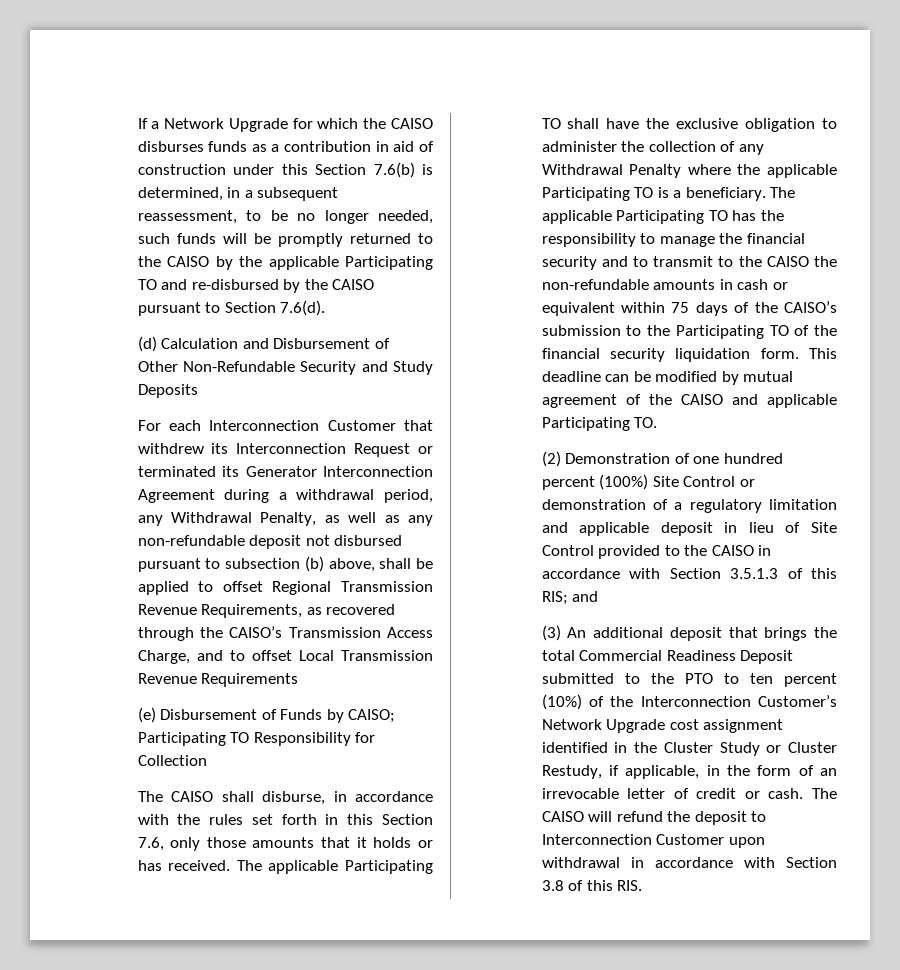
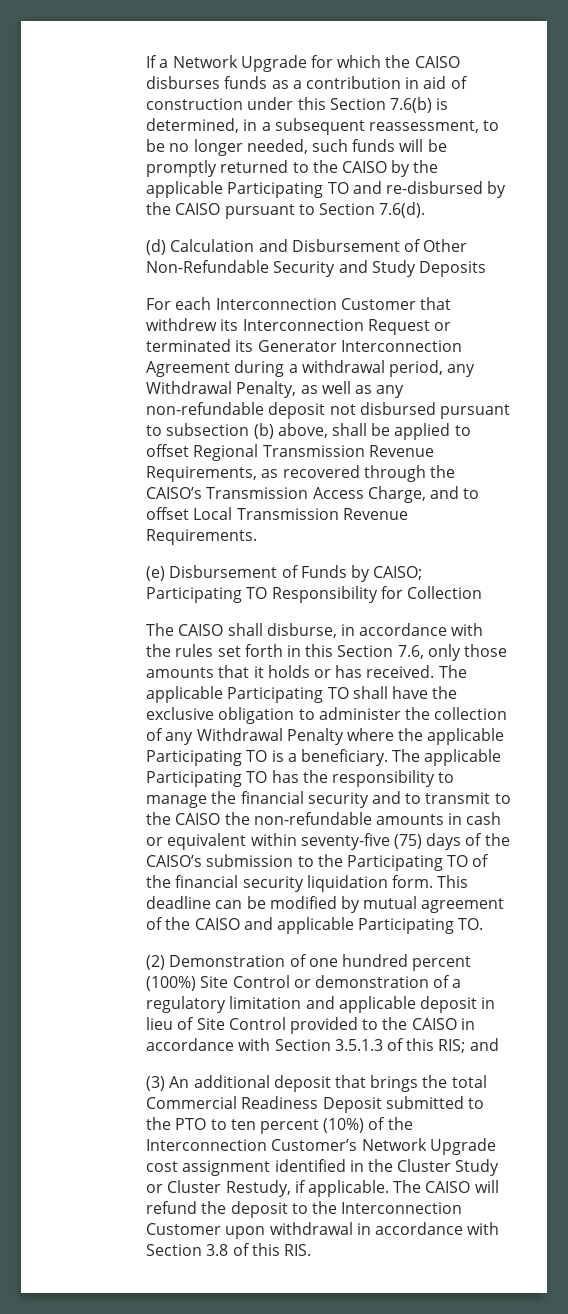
- For each Interconnection Customer that withdrew its Interconnection Request or terminated its Generator Interconnection Agreement during a withdrawal period, any Withdrawal Penalty, as well as any non-refundable deposit not disbursed pursuant to subsection (b) above, shall be applied to offset Regional Transmission Revenue Requirements, as recovered through the CAISO’s Transmission Access Charge, and to offset Local Transmission Revenue Requirements
+ For each Interconnection Customer that withdrew its Interconnection Request or terminated its Generator Interconnection Agreement during a withdrawal period, any Withdrawal Penalty, as well as any non-refundable deposit not disbursed pursuant to subsection (b) above, shall be applied to offset Regional Transmission Revenue Requirements, as recovered through the CAISO’s Transmission Access Charge, and to offset Local Transmission Revenue Requirements.
- The applicable Participating TO has the responsibility to manage the financial security and to transmit to the CAISO the non-refundable amounts in cash or equivalent within 75 days of the CAISO’s submission to the Participating TO of the financial security liquidation form.
+ The applicable Participating TO has the responsibility to manage the financial security and to transmit to the CAISO the non-refundable amounts in cash or equivalent within seventy-five (75) days of the CAISO’s submission to the Participating TO of the financial security liquidation form.
- (3) An additional deposit that brings the total Commercial Readiness Deposit submitted to the PTO to ten percent (10%) of the Interconnection Customer’s Network Upgrade cost assignment identified in the Cluster Study or Cluster Restudy, if applicable, in the form of an irrevocable letter of credit or cash.
+ (3) An additional deposit that brings the total Commercial Readiness Deposit submitted to the PTO to ten percent (10%) of the Interconnection Customer’s Network Upgrade cost assignment identified in the Cluster Study or Cluster Restudy, if applicable.
- The CAISO will refund the deposit to Interconnection Customer upon withdrawal in accordance with Section 3.8 of this RIS.
+ The CAISO will refund the deposit to the Interconnection Customer upon withdrawal in accordance with Section 3.8 of this RIS.

